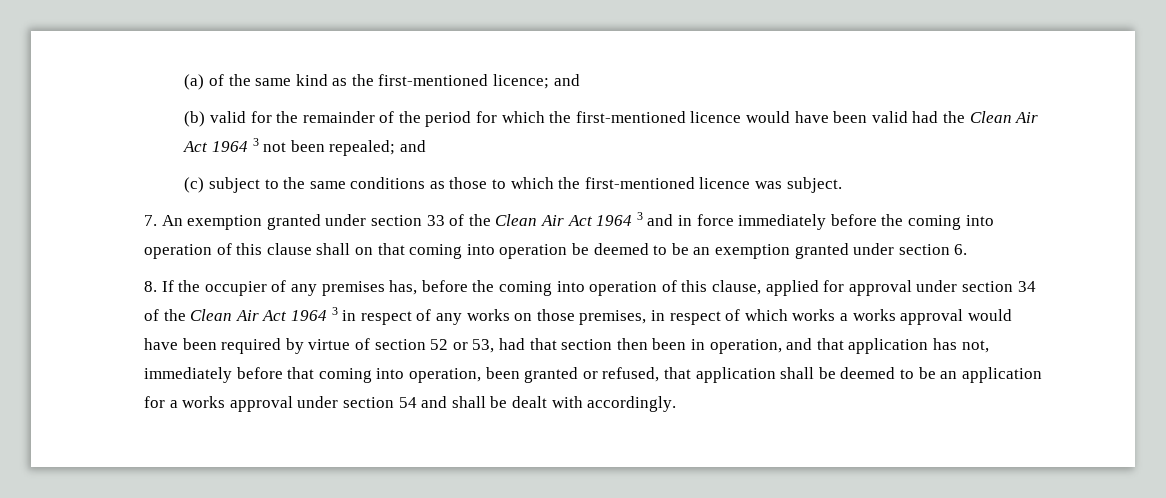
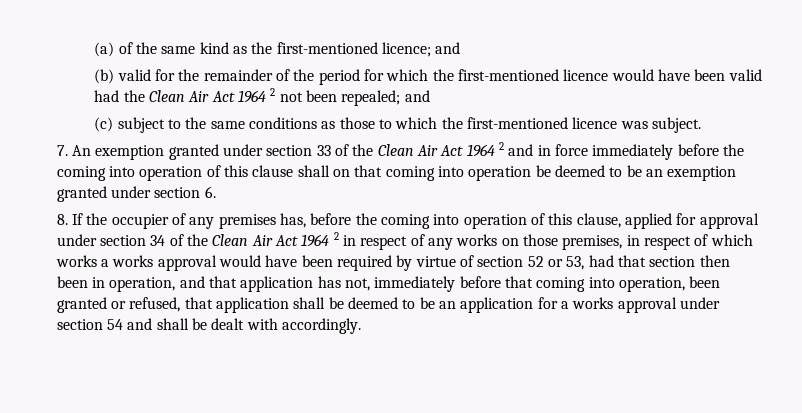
- (b) valid for the remainder of the period for which the first-mentioned licence would have been valid had the Clean Air Act 1964 3 not been repealed; and
+ (b) valid for the remainder of the period for which the first-mentioned licence would have been valid had the Clean Air Act 1964 2 not been repealed; and
- 7. An exemption granted under section 33 of the Clean Air Act 1964 3 and in force immediately before the coming into operation of this clause shall on that coming into operation be deemed to be an exemption granted under section 6.
+ 7. An exemption granted under section 33 of the Clean Air Act 1964 2 and in force immediately before the coming into operation of this clause shall on that coming into operation be deemed to be an exemption granted under section 6.
- 8. If the occupier of any premises has, before the coming into operation of this clause, applied for approval under section 34 of the Clean Air Act 1964 3 in respect of any works on those premises, in respect of which works a works approval would have been required by virtue of section 52 or 53, had that section then been in operation, and that application has not, immediately before that coming into operation, been granted or refused, that application shall be deemed to be an application for a works approval under section 54 and shall be dealt with accordingly.
+ 8. If the occupier of any premises has, before the coming into operation of this clause, applied for approval under section 34 of the Clean Air Act 1964 2 in respect of any works on those premises, in respect of which works a works approval would have been required by virtue of section 52 or 53, had that section then been in operation, and that application has not, immediately before that coming into operation, been granted or refused, that application shall be deemed to be an application for a works approval under section 54 and shall be dealt with accordingly.

